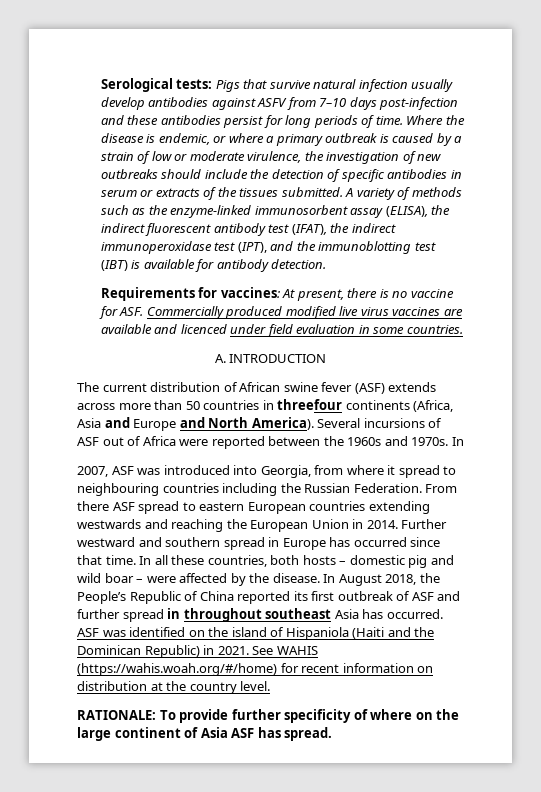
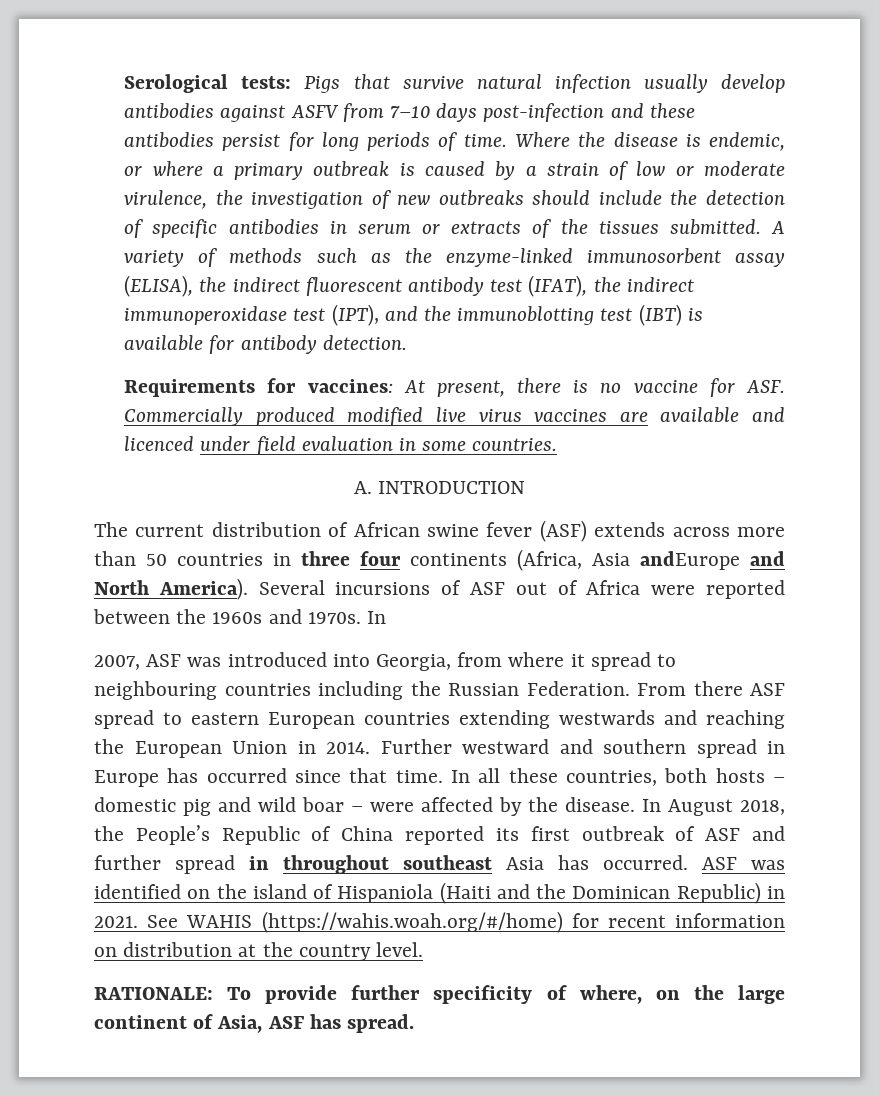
- The current distribution of African swine fever (ASF) extends across more than 50 countries in threefour continents (Africa, Asia and Europe and North America).
+ The current distribution of African swine fever (ASF) extends across more than 50 countries in three four continents (Africa, Asia andEurope and North America).
- RATIONALE: To provide further specificity of where on the large continent of Asia ASF has spread.
+ RATIONALE: To provide further specificity of where, on the large continent of Asia, ASF has spread.

